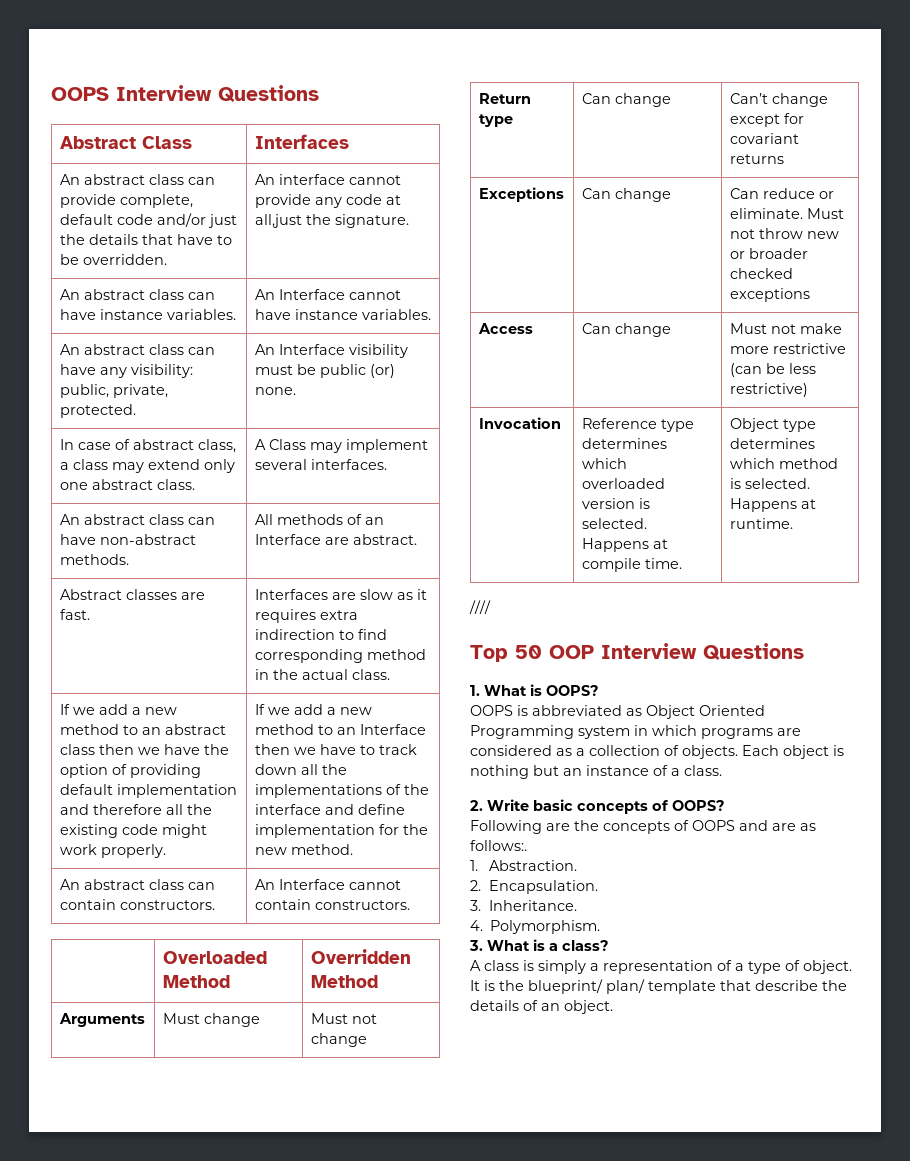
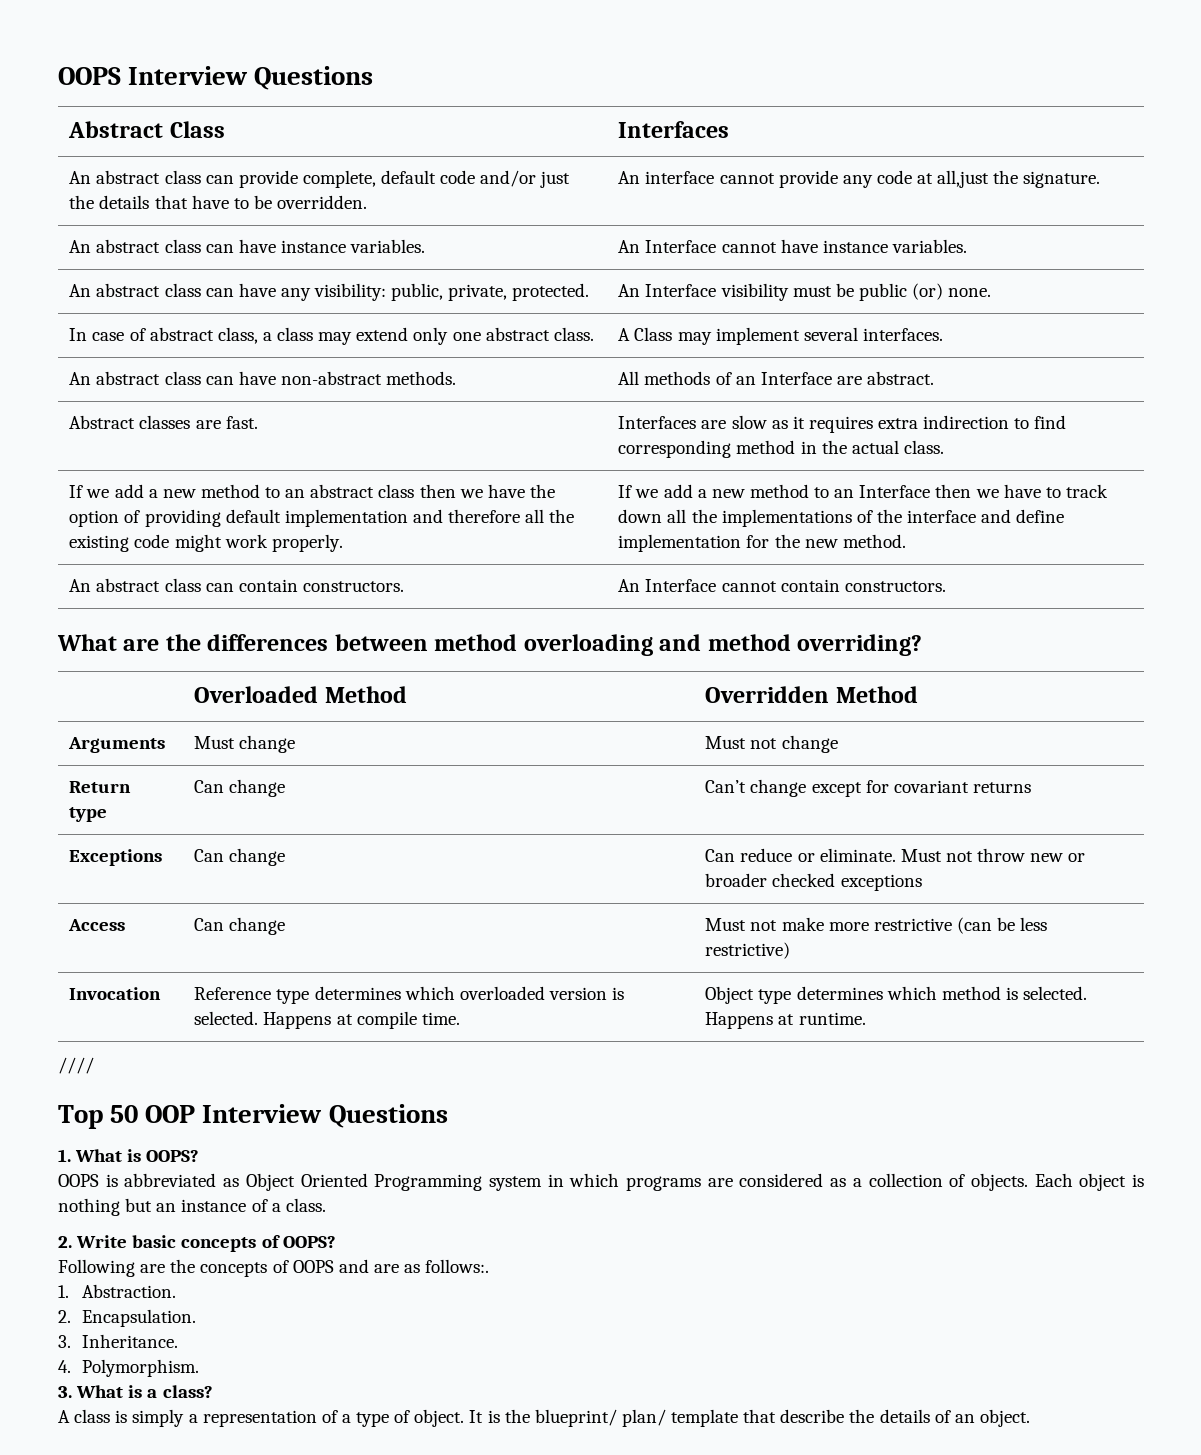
+ What are the differences between method overloading and method overriding?

